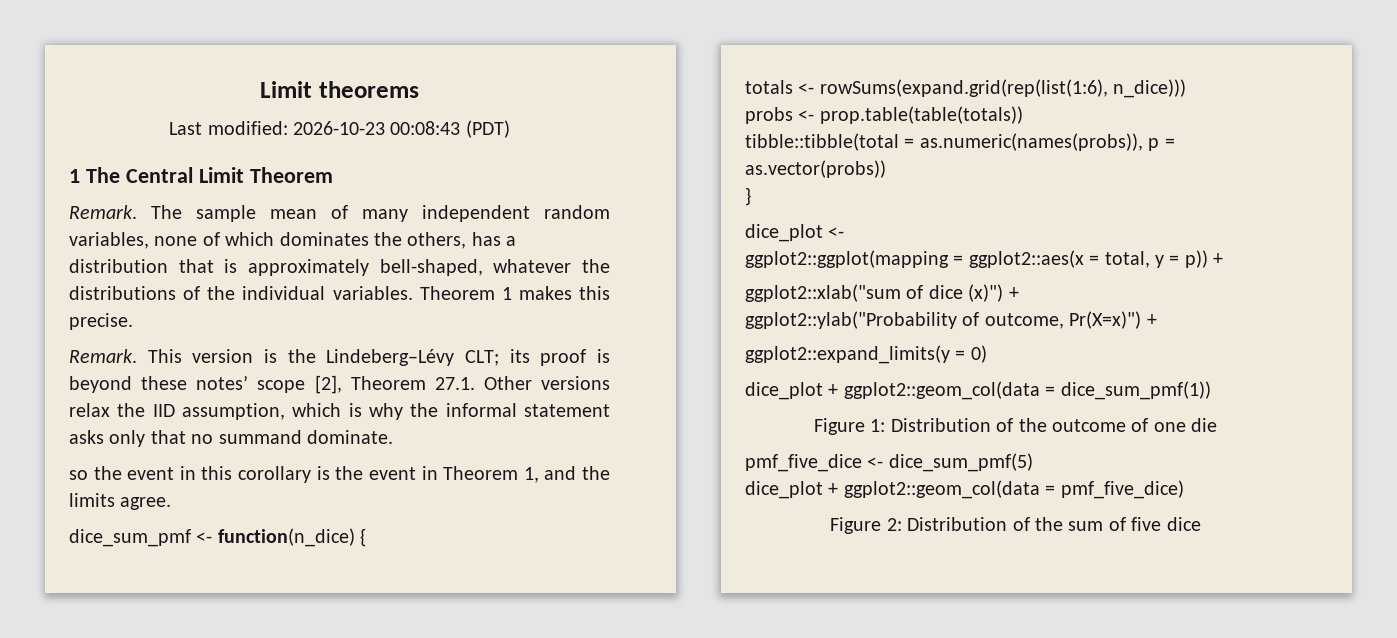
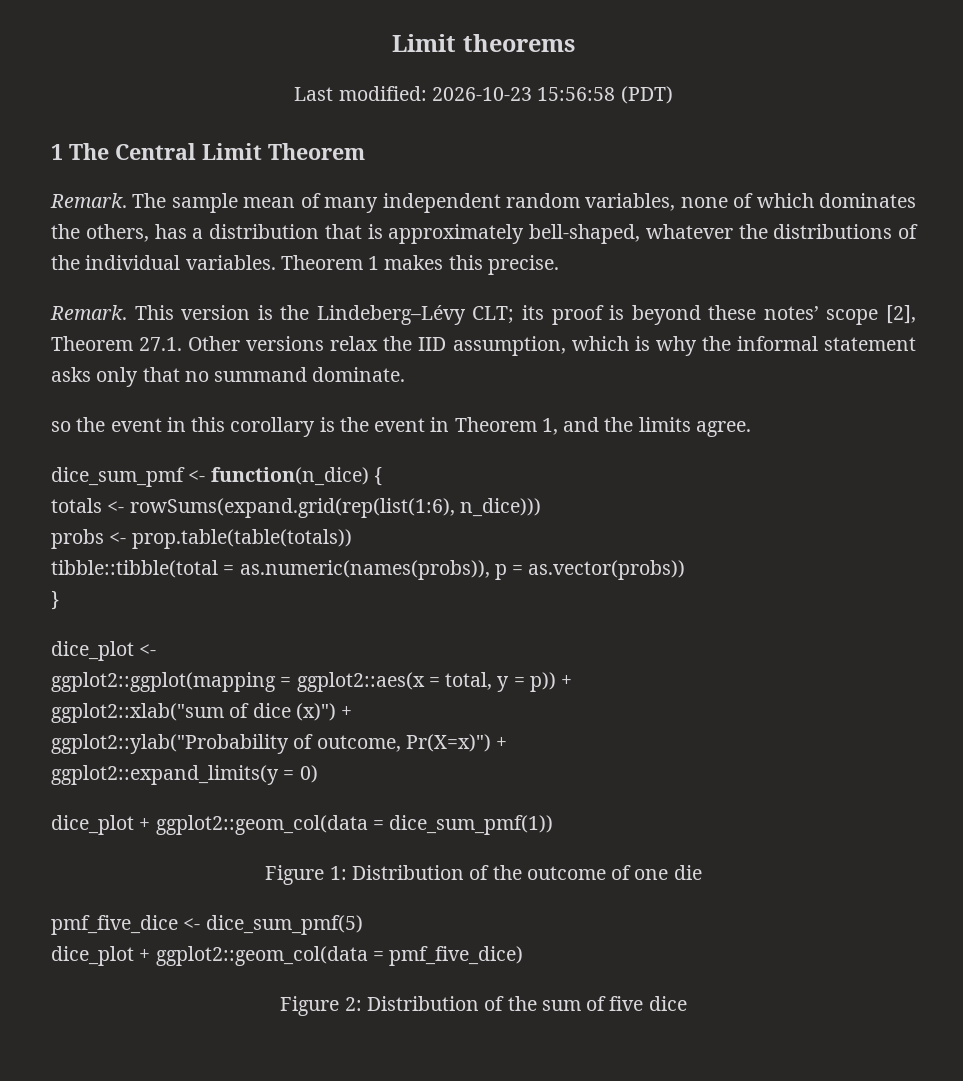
- Last modified: 2026-10-23 00:08:43 (PDT)
+ Last modified: 2026-10-23 15:56:58 (PDT)

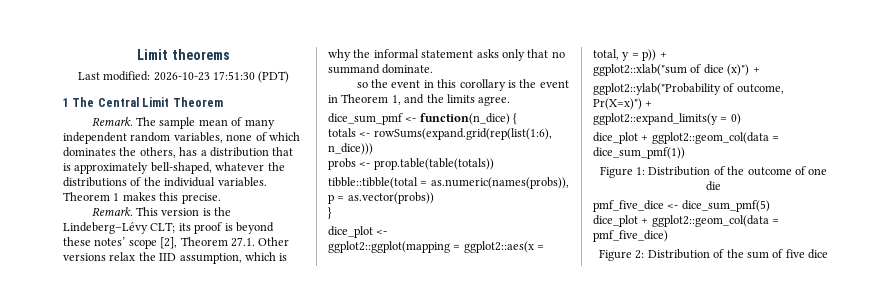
- Last modified: 2026-10-23 15:56:58 (PDT)
+ Last modified: 2026-10-23 17:51:30 (PDT)

